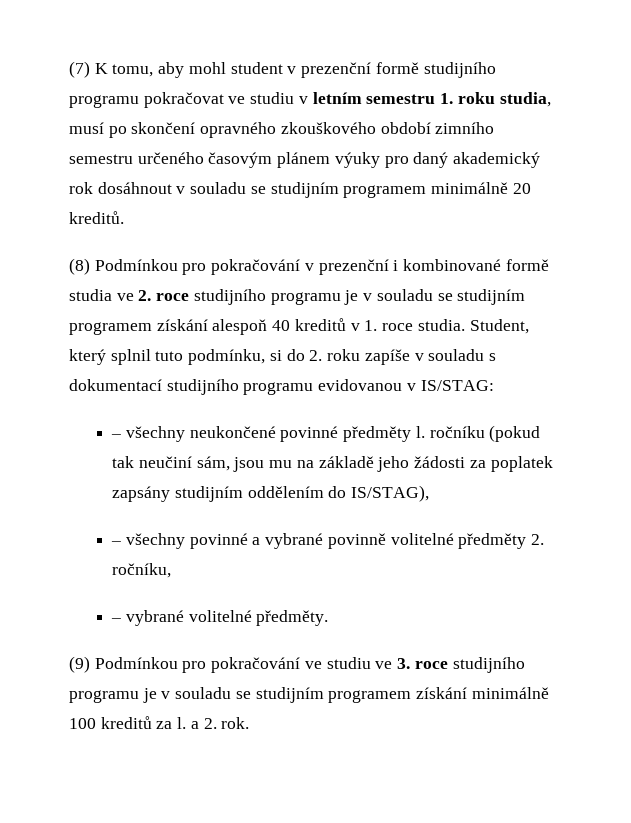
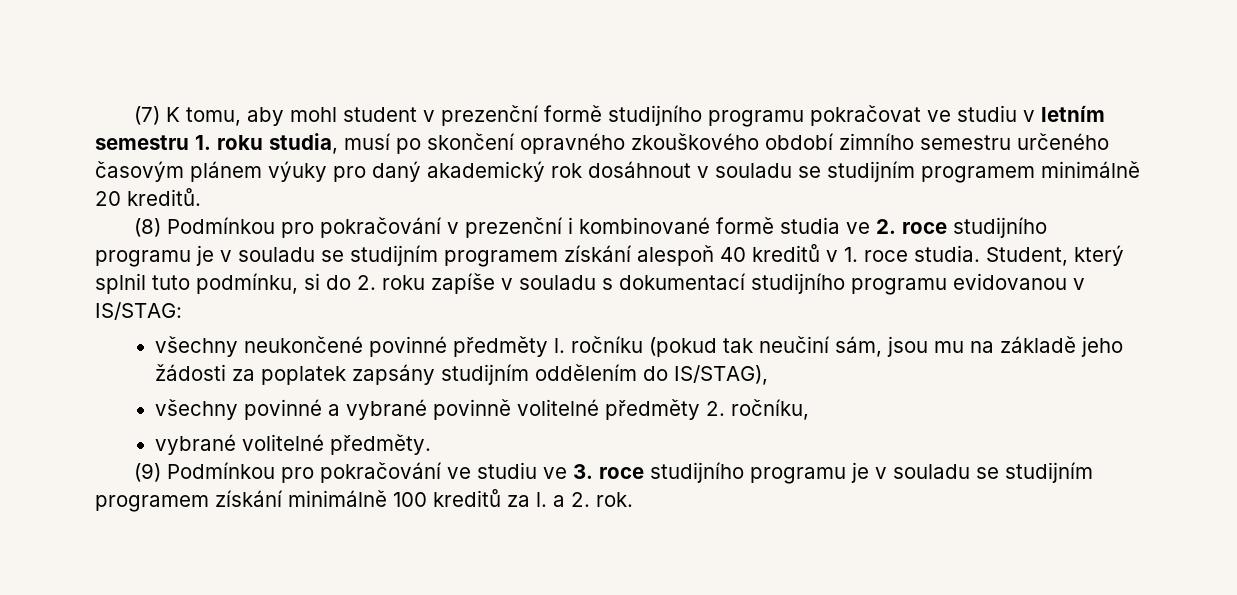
- – všechny neukončené povinné předměty l. ročníku (pokud tak neučiní sám, jsou mu na základě jeho žádosti za poplatek zapsány studijním oddělením do IS/STAG),
+ všechny neukončené povinné předměty l. ročníku (pokud tak neučiní sám, jsou mu na základě jeho žádosti za poplatek zapsány studijním oddělením do IS/STAG),
- – všechny povinné a vybrané povinně volitelné předměty 2. ročníku,
+ všechny povinné a vybrané povinně volitelné předměty 2. ročníku,
- – vybrané volitelné předměty.
+ vybrané volitelné předměty.

